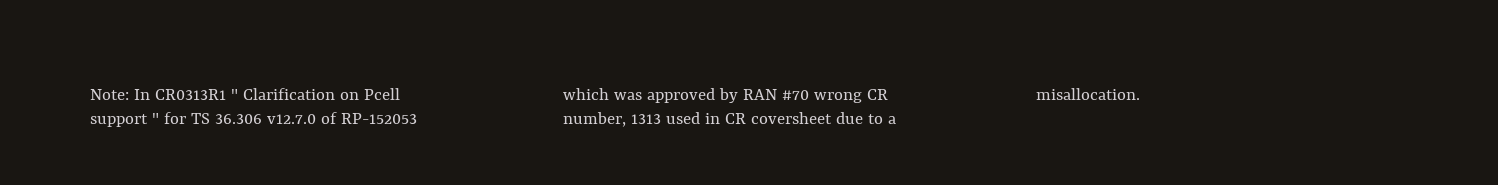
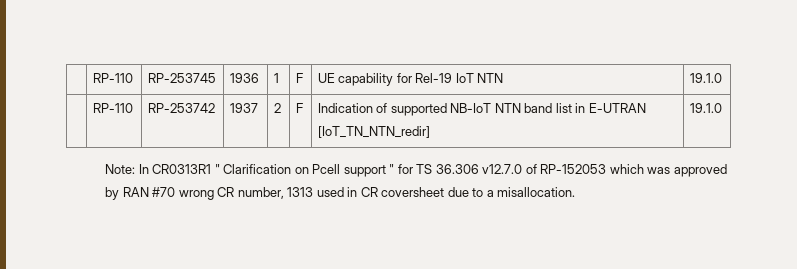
+ | RP-110 | RP-253745 | 1936 | 1 | F | UE capability for Rel-19 IoT NTN | 19.1.0
+ | RP-110 | RP-253742 | 1937 | 2 | F | Indication of supported NB-IoT NTN band list in E-UTRAN [IoT_TN_NTN_redir] | 19.1.0

